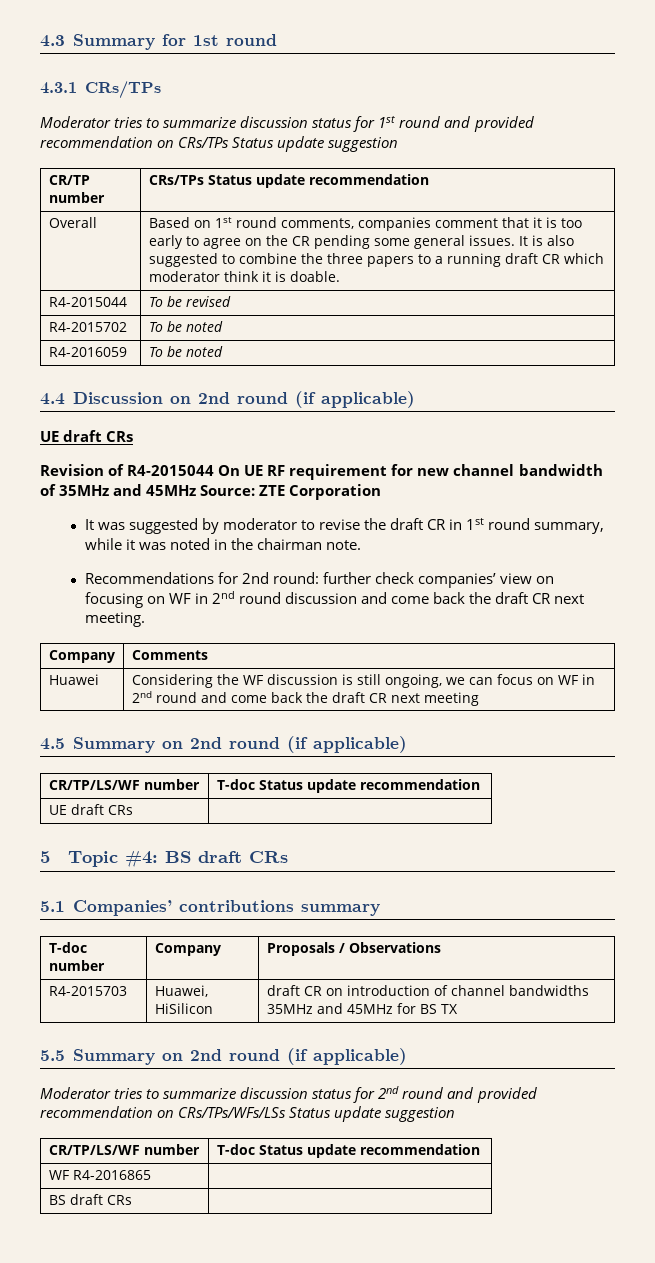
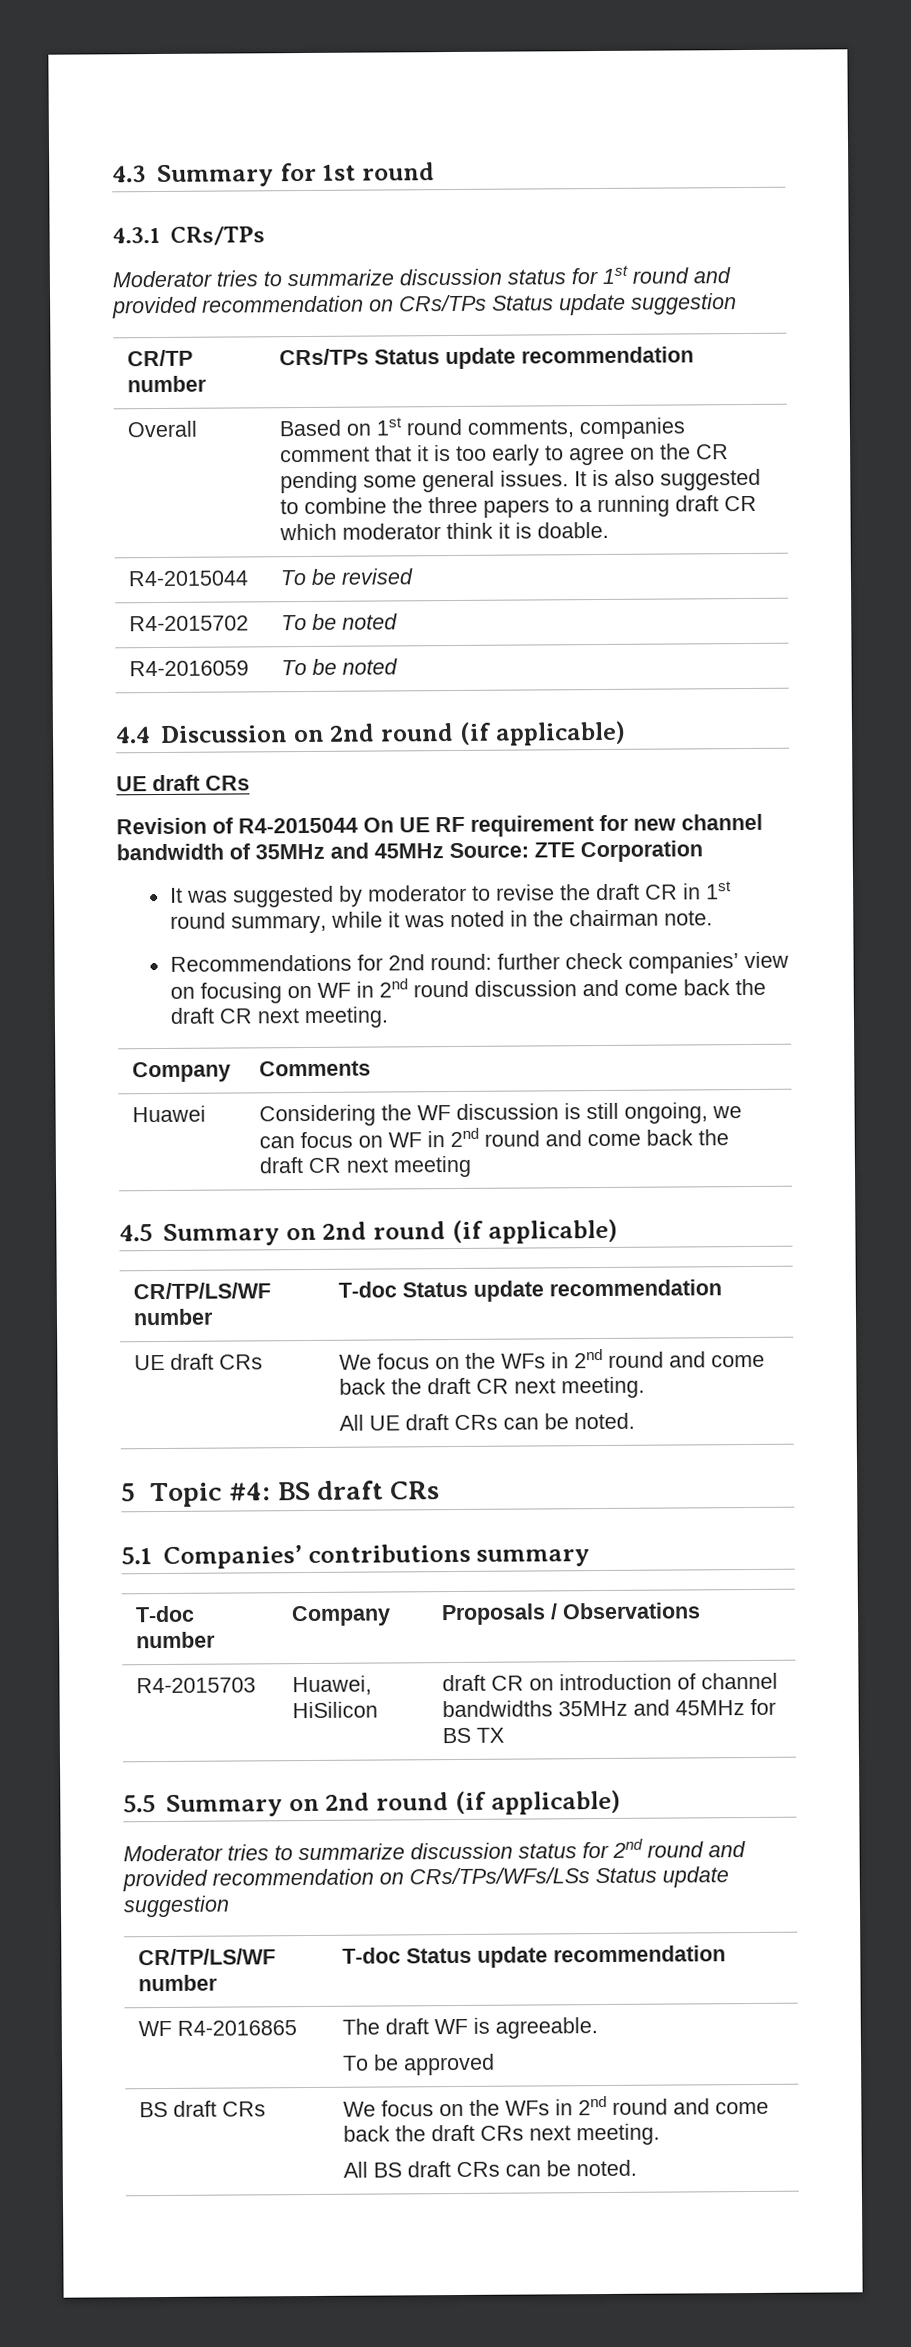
- UE draft CRs |
+ UE draft CRs | We focus on the WFs in 2nd round and come back the draft CR next meeting.
+ All UE draft CRs can be noted.
- WF R4-2016865 |
- BS draft CRs |
+ WF R4-2016865 | The draft WF is agreeable.
+ To be approved
+ BS draft CRs | We focus on the WFs in 2nd round and come back the draft CRs next meeting.
+ All BS draft CRs can be noted.

